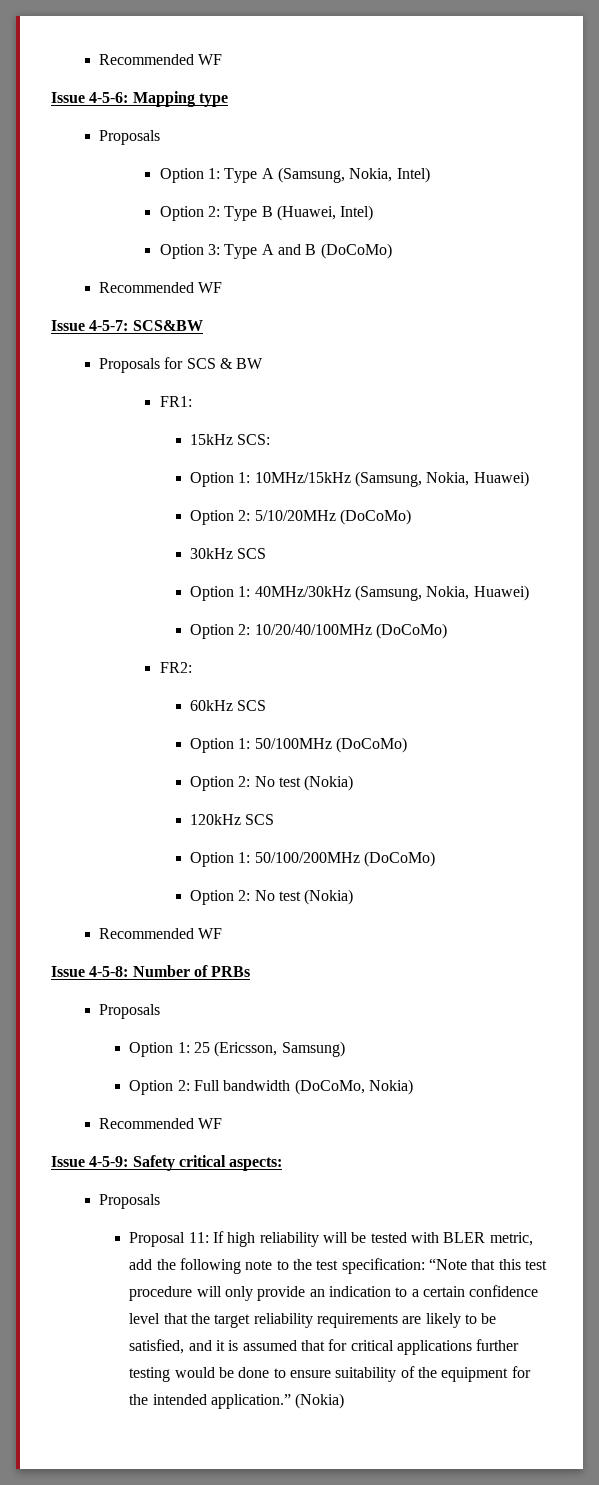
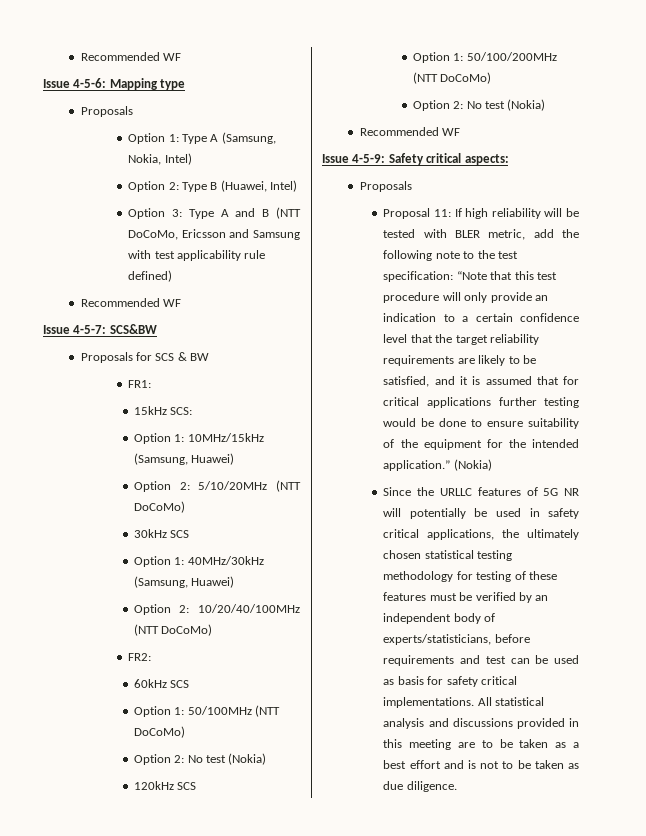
- Option 3: Type A and B (DoCoMo)
+ Option 3: Type A and B (NTT DoCoMo, Ericsson and Samsung with test applicability rule defined)
- Option 1: 10MHz/15kHz (Samsung, Nokia, Huawei)
+ Option 1: 10MHz/15kHz (Samsung, Huawei)
- Option 2: 5/10/20MHz (DoCoMo)
+ Option 2: 5/10/20MHz (NTT DoCoMo)
- Option 1: 40MHz/30kHz (Samsung, Nokia, Huawei)
+ Option 1: 40MHz/30kHz (Samsung, Huawei)
- Option 2: 10/20/40/100MHz (DoCoMo)
+ Option 2: 10/20/40/100MHz (NTT DoCoMo)
- Option 1: 50/100MHz (DoCoMo)
+ Option 1: 50/100MHz (NTT DoCoMo)
- Option 1: 50/100/200MHz (DoCoMo)
+ Option 1: 50/100/200MHz (NTT DoCoMo)
- Issue 4-5-8: Number of PRBs
- Proposals
- Option 1: 25 (Ericsson, Samsung)
- Option 2: Full bandwidth (DoCoMo, Nokia)
- Recommended WF
+ Since the URLLC features of 5G NR will potentially be used in safety critical applications, the ultimately chosen statistical testing methodology for testing of these features must be verified by an independent body of experts/statisticians, before requirements and test can be used as basis for safety critical implementations. All statistical analysis and discussions provided in this meeting are to be taken as a best effort and is not to be taken as due diligence.

